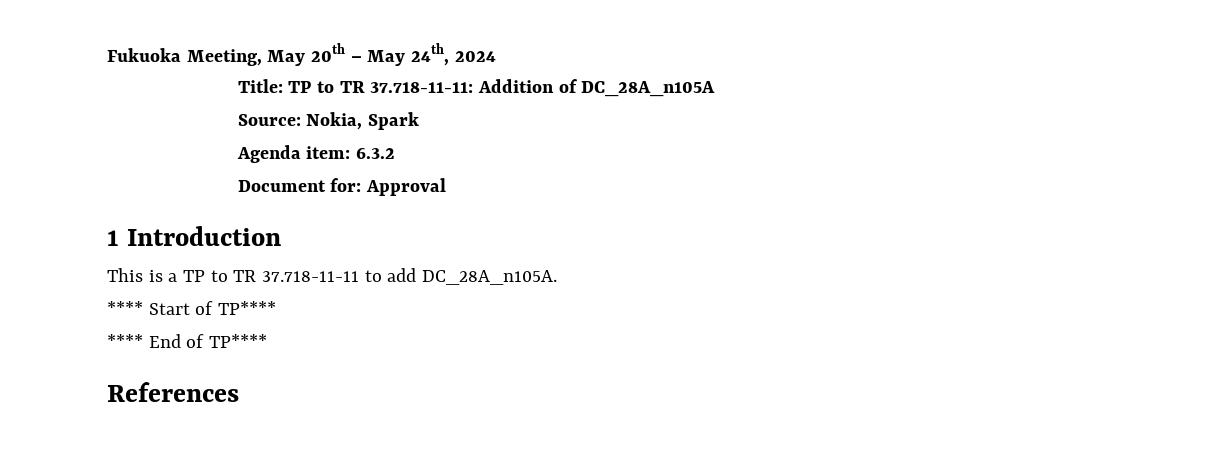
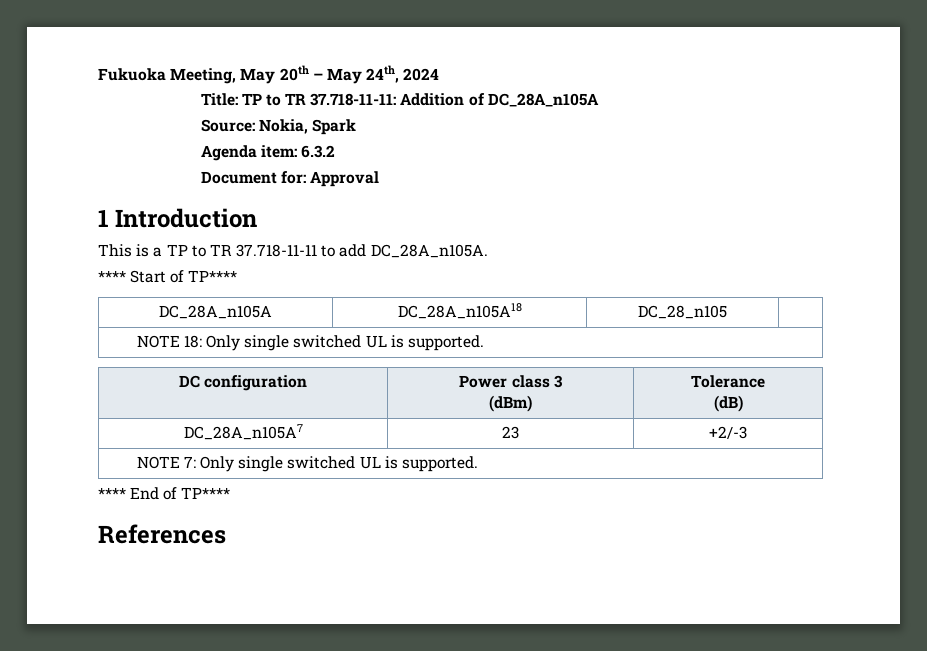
+ DC_28A_n105A | DC_28A_n105A18 | DC_28_n105 |
+ NOTE 18: Only single switched UL is supported.
+ DC configuration | Power class 3
+ (dBm) | Tolerance
+ (dB)
+ DC_28A_n105A7 | 23 | +2/-3
+ NOTE 7: Only single switched UL is supported.

